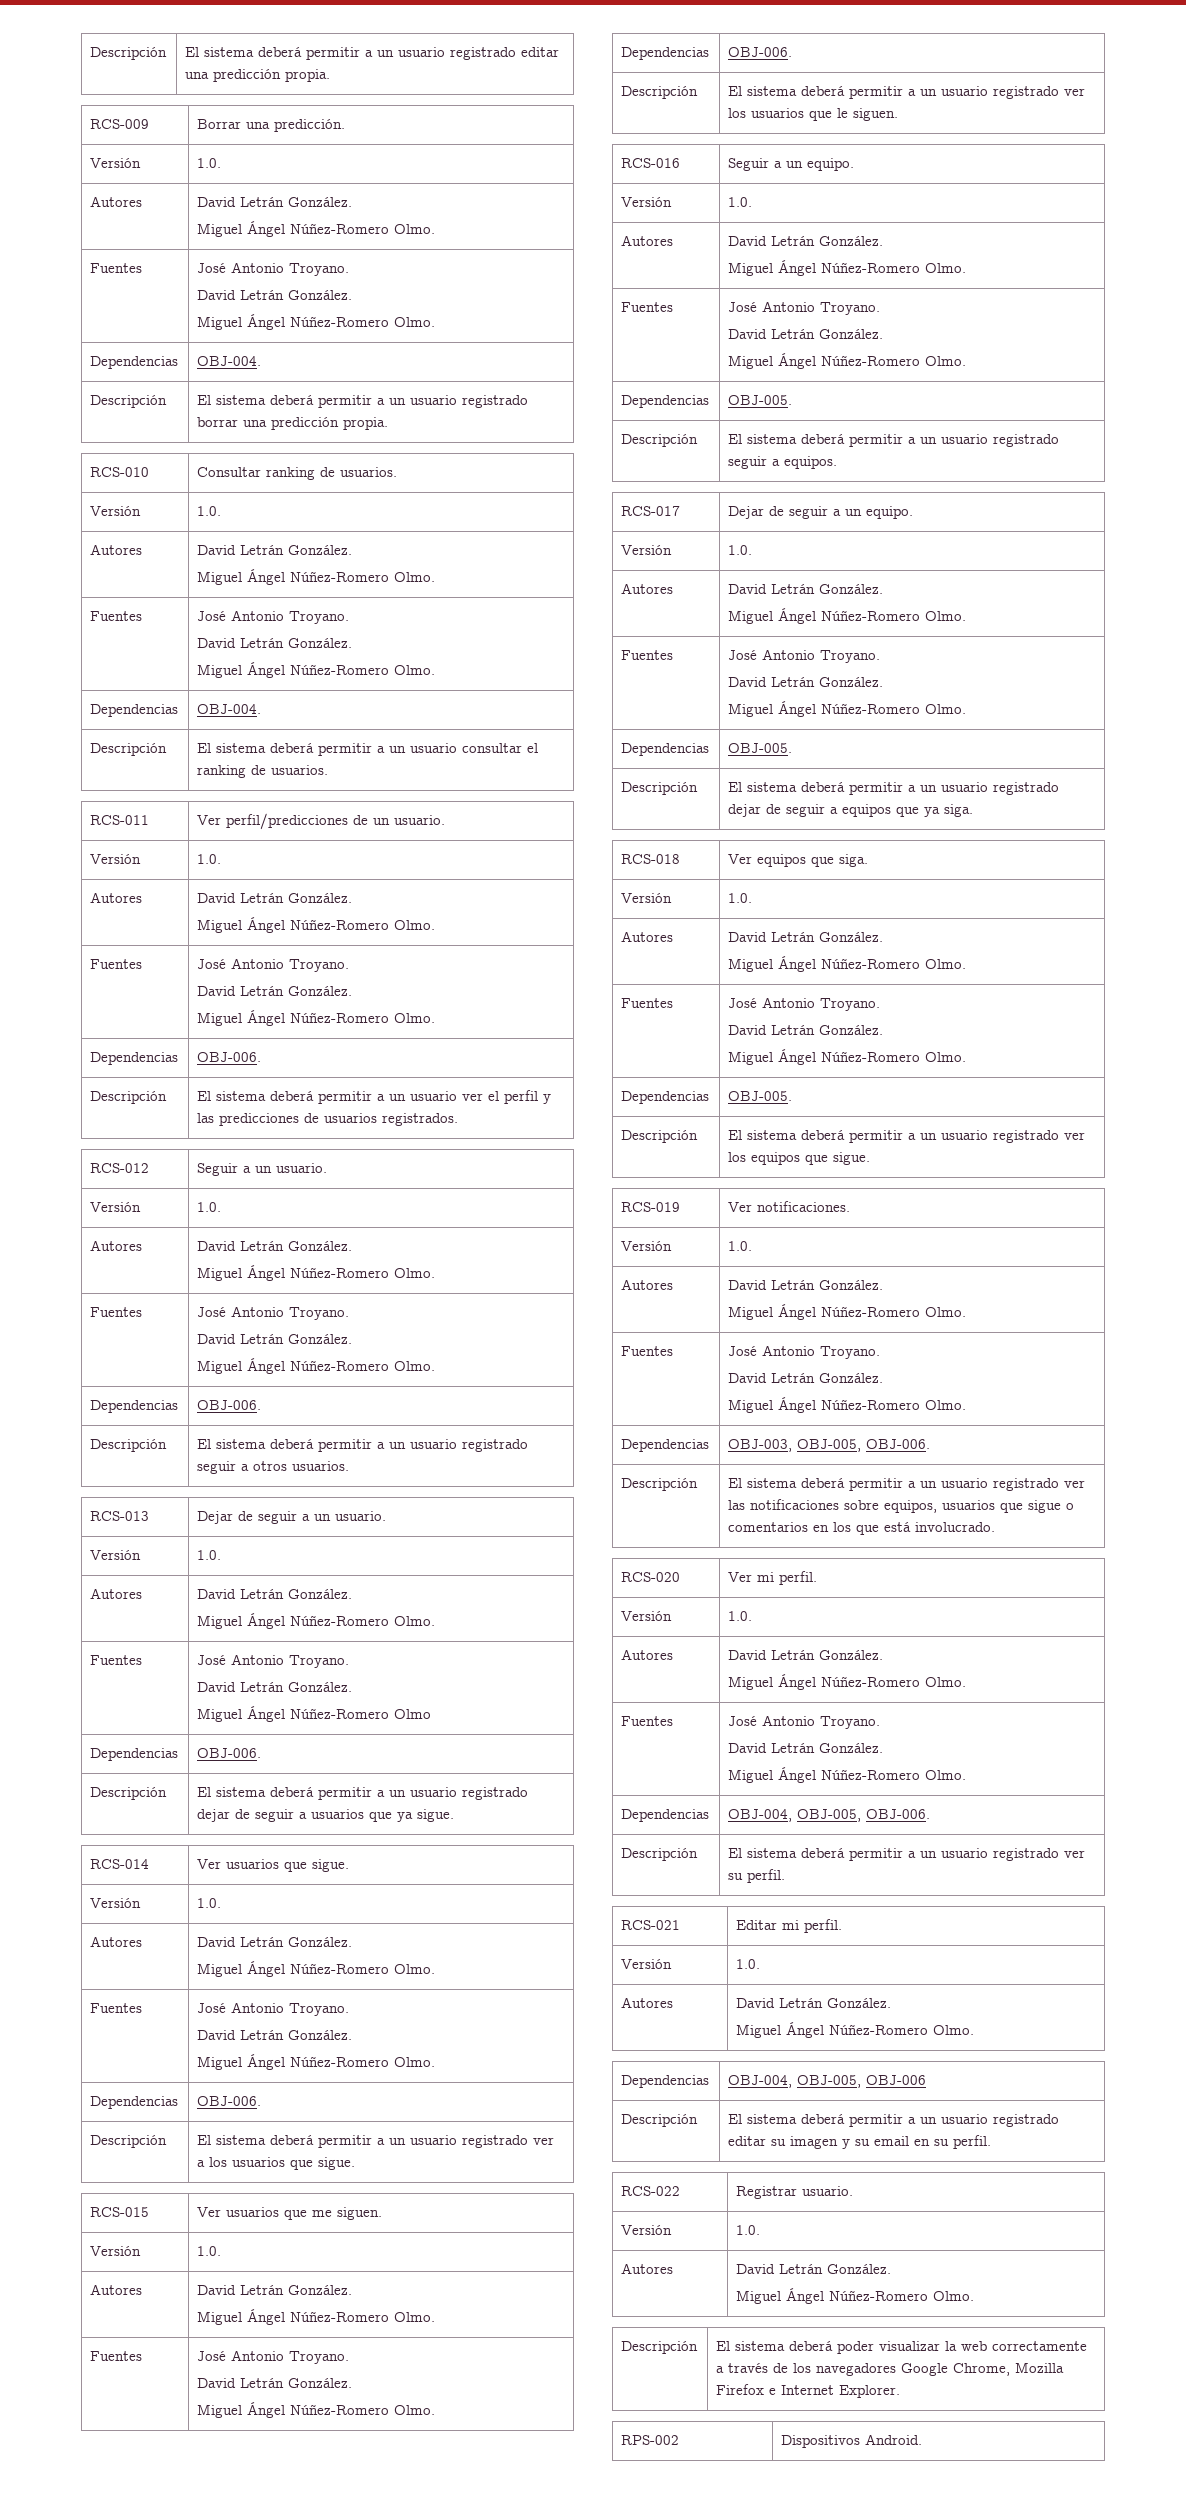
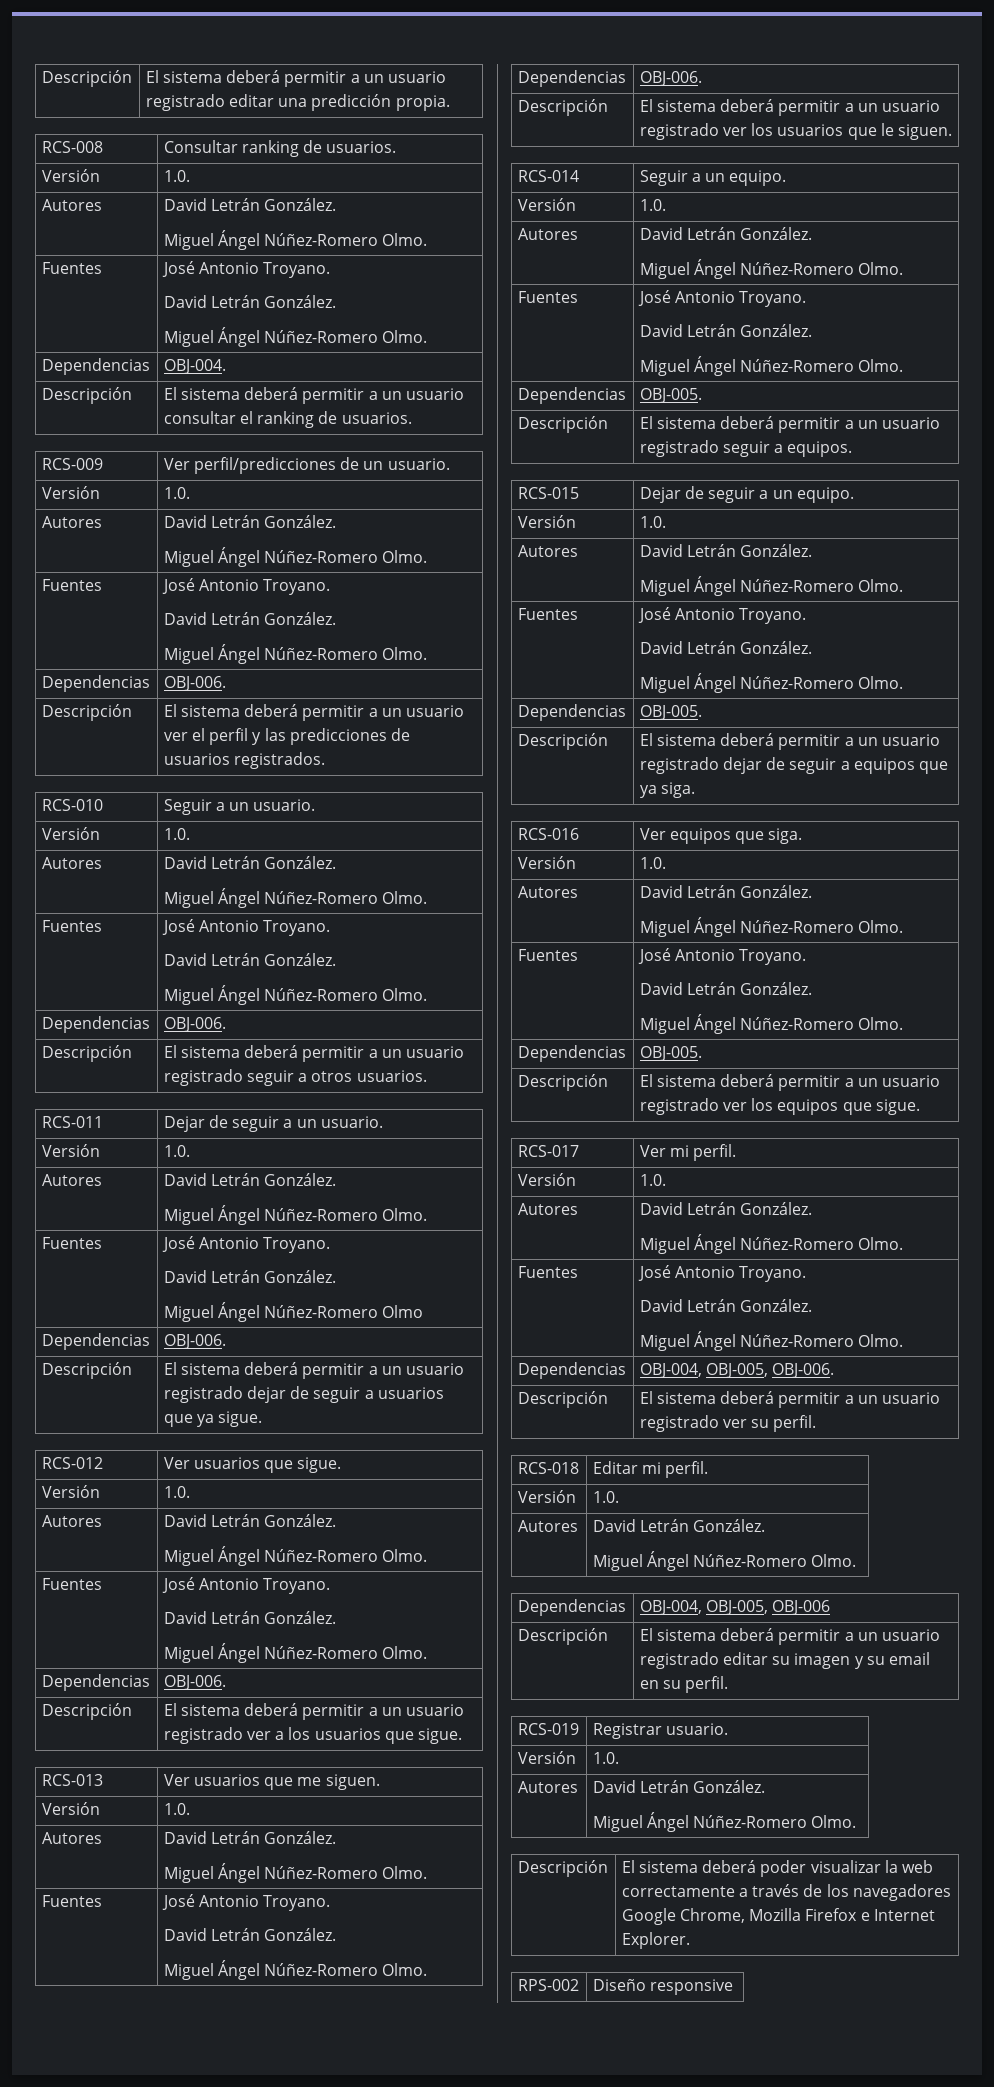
- RCS-009 | Borrar una predicción.
- Versión | 1.0.
- Autores | David Letrán González.
- Miguel Ángel Núñez-Romero Olmo.
- Fuentes | José Antonio Troyano.
- David Letrán González.
- Miguel Ángel Núñez-Romero Olmo.
- Dependencias | OBJ-004.
- Descripción | El sistema deberá permitir a un usuario registrado borrar una predicción propia.
- RCS-010 | Consultar ranking de usuarios.
+ RCS-008 | Consultar ranking de usuarios.
- RCS-011 | Ver perfil/predicciones de un usuario.
+ RCS-009 | Ver perfil/predicciones de un usuario.
- RCS-012 | Seguir a un usuario.
+ RCS-010 | Seguir a un usuario.
- RCS-013 | Dejar de seguir a un usuario.
+ RCS-011 | Dejar de seguir a un usuario.
- RCS-014 | Ver usuarios que sigue.
+ RCS-012 | Ver usuarios que sigue.
- RCS-015 | Ver usuarios que me siguen.
+ RCS-013 | Ver usuarios que me siguen.
- RCS-016 | Seguir a un equipo.
+ RCS-014 | Seguir a un equipo.
- RCS-017 | Dejar de seguir a un equipo.
+ RCS-015 | Dejar de seguir a un equipo.
- RCS-018 | Ver equipos que siga.
+ RCS-016 | Ver equipos que siga.
- RCS-019 | Ver notificaciones.
- Versión | 1.0.
- Autores | David Letrán González.
- Miguel Ángel Núñez-Romero Olmo.
- Fuentes | José Antonio Troyano.
- David Letrán González.
- Miguel Ángel Núñez-Romero Olmo.
- Dependencias | OBJ-003, OBJ-005, OBJ-006.
- Descripción | El sistema deberá permitir a un usuario registrado ver las notificaciones sobre equipos, usuarios que sigue o comentarios en los que está involucrado.
- RCS-020 | Ver mi perfil.
+ RCS-017 | Ver mi perfil.
- RCS-021 | Editar mi perfil.
+ RCS-018 | Editar mi perfil.
- RCS-022 | Registrar usuario.
+ RCS-019 | Registrar usuario.
- RPS-002 | Dispositivos Android.
+ RPS-002 | Diseño responsive

